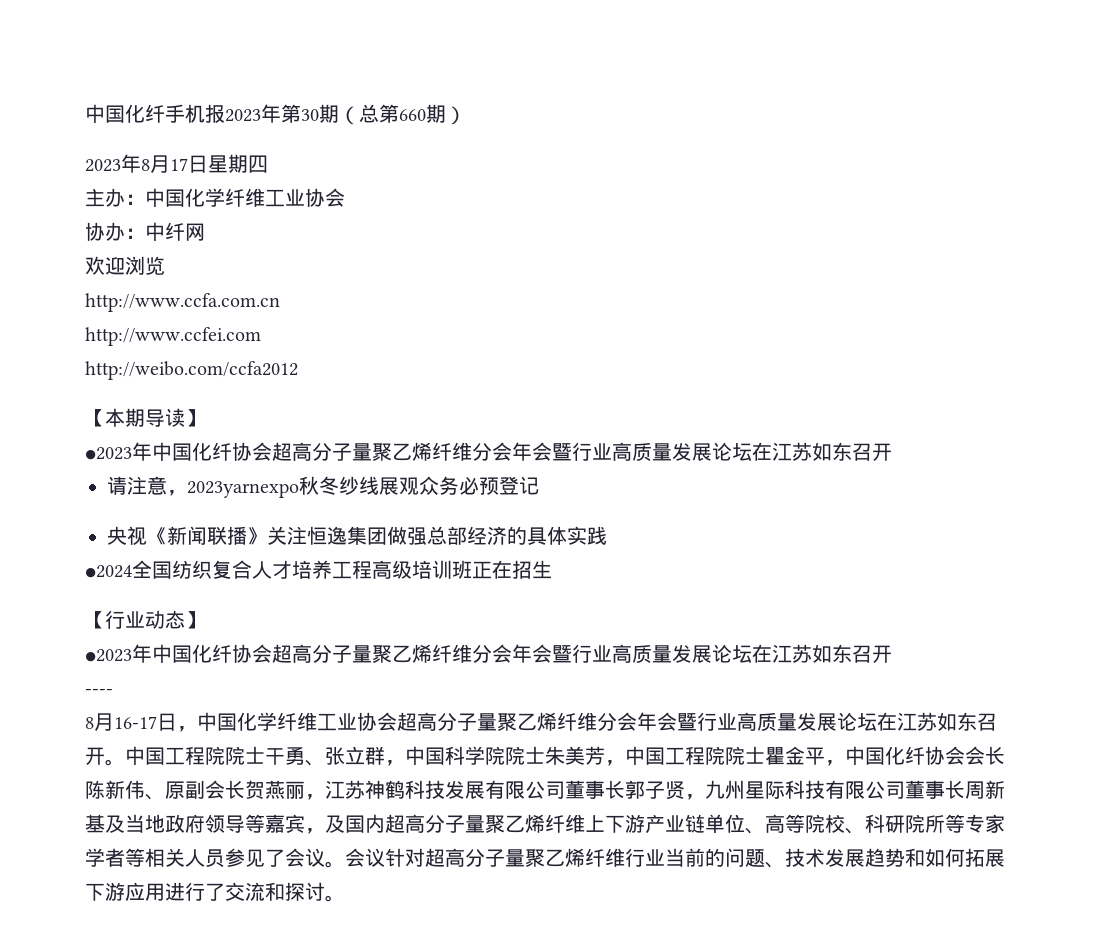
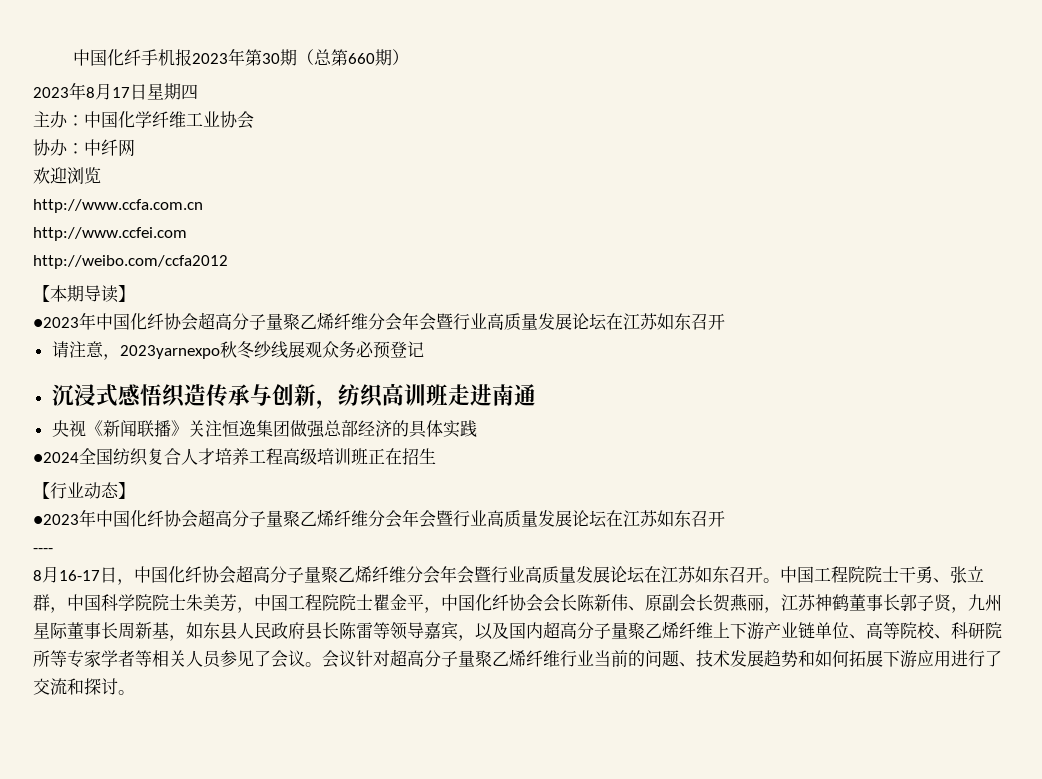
+ 沉浸式感悟织造传承与创新，纺织高训班走进南通
- 8月16-17日，中国化学纤维工业协会超高分子量聚乙烯纤维分会年会暨行业高质量发展论坛在江苏如东召开。
+ 8月16-17日，中国化纤协会超高分子量聚乙烯纤维分会年会暨行业高质量发展论坛在江苏如东召开。
- 中国工程院院士干勇、张立群，中国科学院院士朱美芳，中国工程院院士瞿金平，中国化纤协会会长陈新伟、原副会长贺燕丽，江苏神鹤科技发展有限公司董事长郭子贤，九州星际科技有限公司董事长周新基及当地政府领导等嘉宾，及国内超高分子量聚乙烯纤维上下游产业链单位、高等院校、科研院所等专家学者等相关人员参见了会议。
+ 中国工程院院士干勇、张立群，中国科学院院士朱美芳，中国工程院院士瞿金平，中国化纤协会会长陈新伟、原副会长贺燕丽，江苏神鹤董事长郭子贤，九州星际董事长周新基，如东县人民政府县长陈雷等领导嘉宾，以及国内超高分子量聚乙烯纤维上下游产业链单位、高等院校、科研院所等专家学者等相关人员参见了会议。

